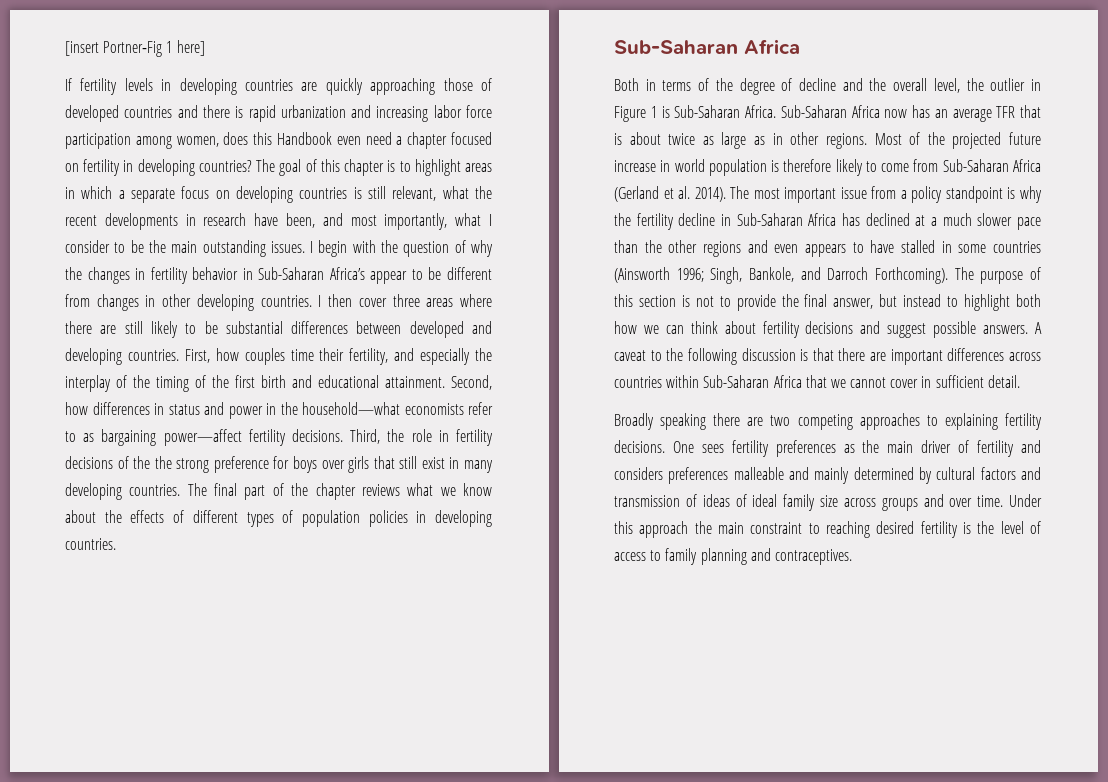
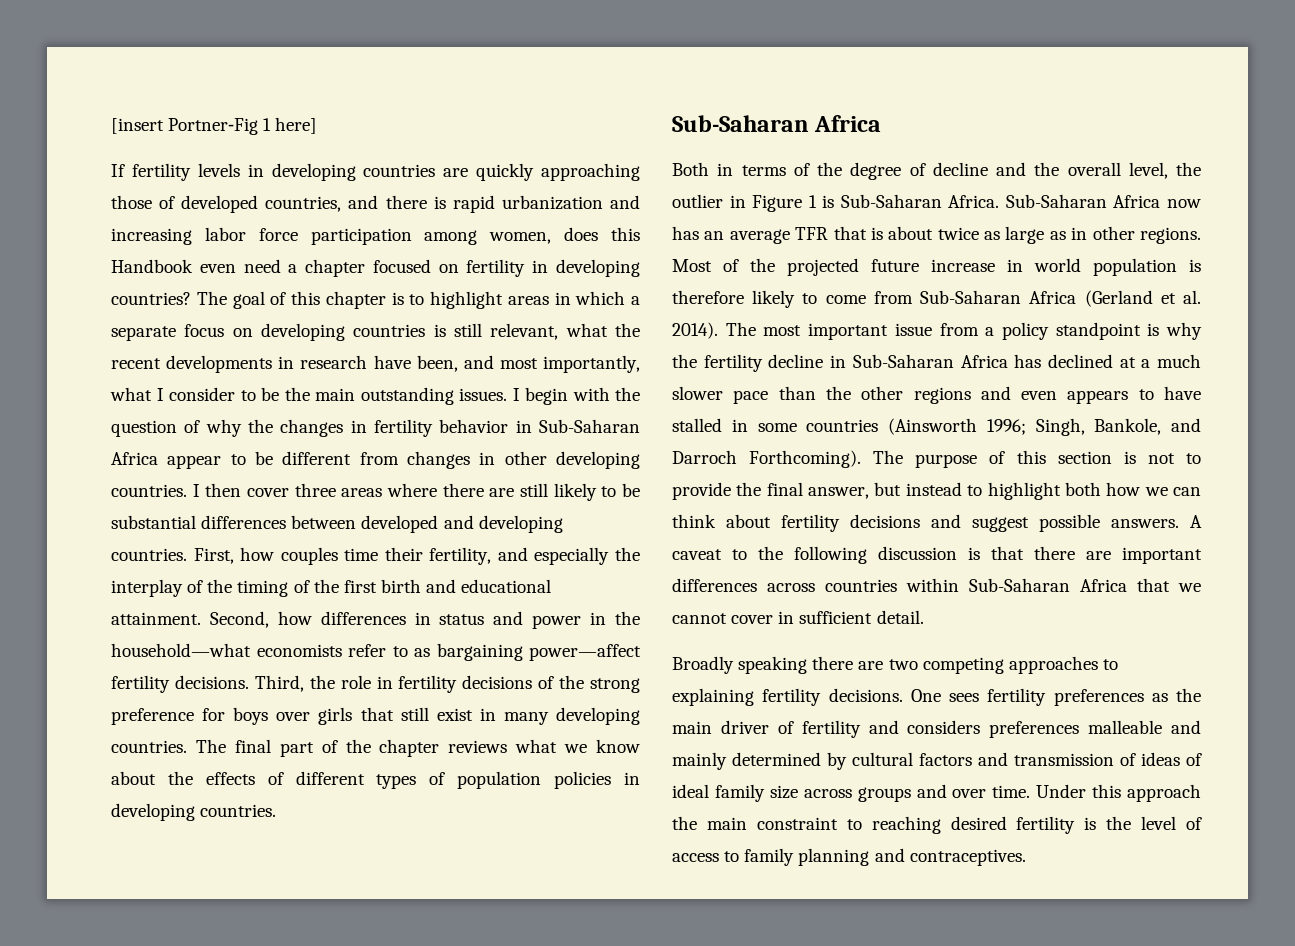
- If fertility levels in developing countries are quickly approaching those of developed countries and there is rapid urbanization and increasing labor force participation among women, does this Handbook even need a chapter focused on fertility in developing countries?
+ If fertility levels in developing countries are quickly approaching those of developed countries, and there is rapid urbanization and increasing labor force participation among women, does this Handbook even need a chapter focused on fertility in developing countries?
- I begin with the question of why the changes in fertility behavior in Sub-Saharan Africa’s appear to be different from changes in other developing countries.
+ I begin with the question of why the changes in fertility behavior in Sub-Saharan Africa appear to be different from changes in other developing countries.
- Third, the role in fertility decisions of the the strong preference for boys over girls that still exist in many developing countries.
+ Third, the role in fertility decisions of the strong preference for boys over girls that still exist in many developing countries.

